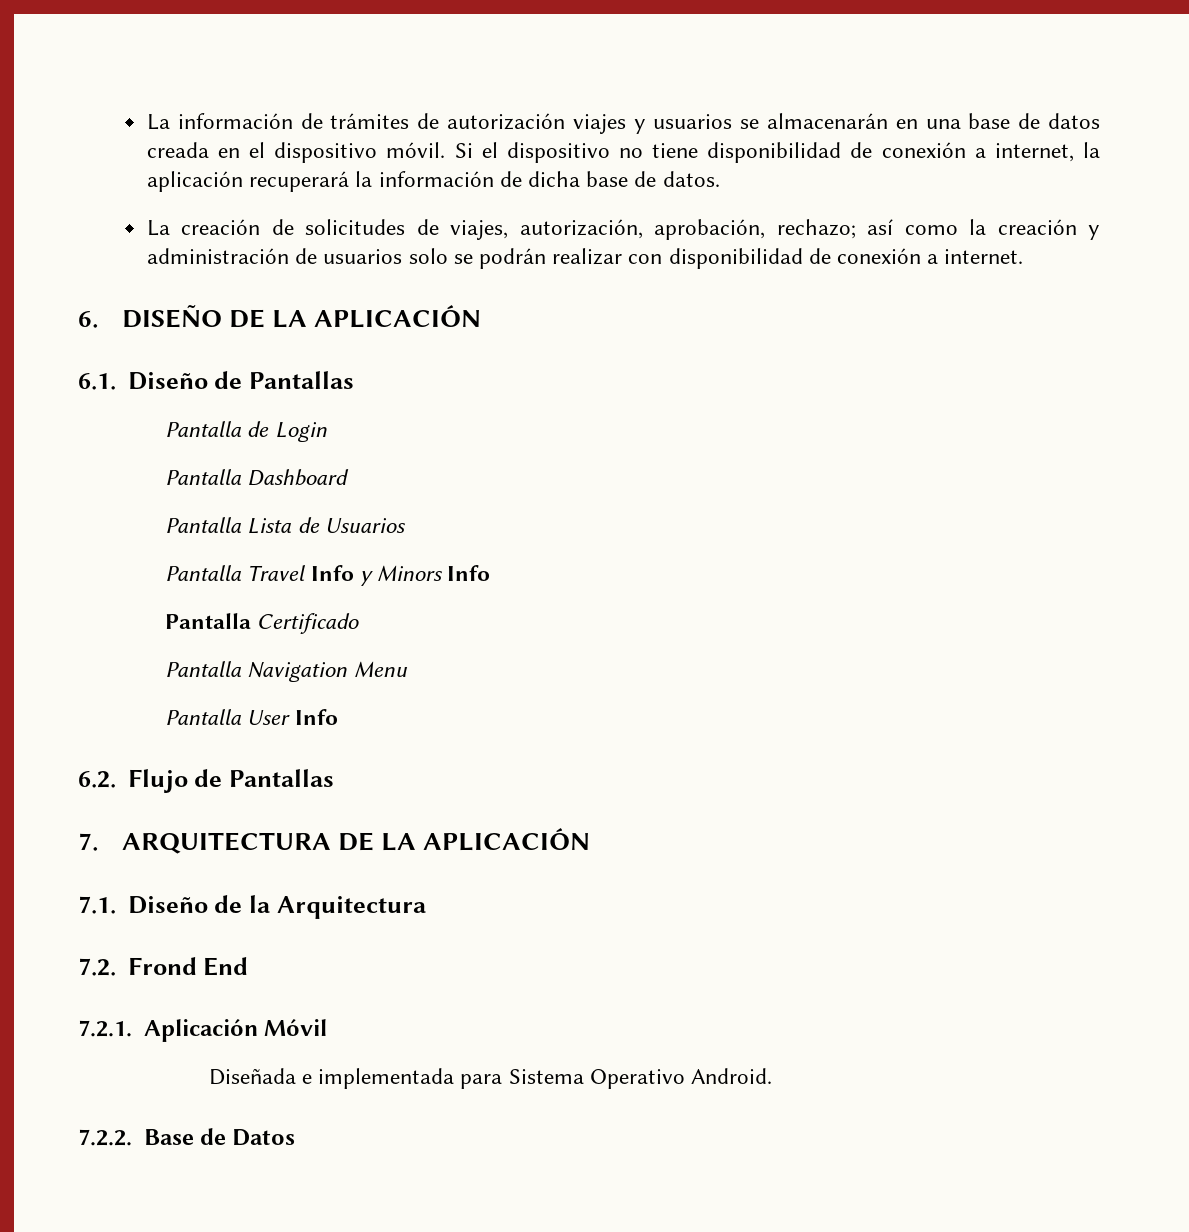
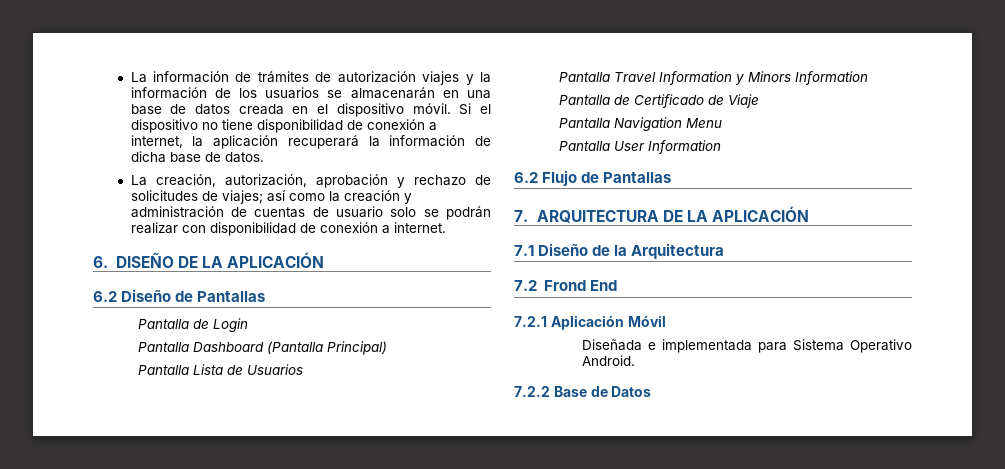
- La información de trámites de autorización viajes y usuarios se almacenarán en una base de datos creada en el dispositivo móvil.
+ La información de trámites de autorización viajes y la información de los usuarios se almacenarán en una base de datos creada en el dispositivo móvil.
- La creación de solicitudes de viajes, autorización, aprobación, rechazo; así como la creación y administración de usuarios solo se podrán realizar con disponibilidad de conexión a internet.
+ La creación, autorización, aprobación y rechazo de solicitudes de viajes; así como la creación y administración de cuentas de usuario solo se podrán realizar con disponibilidad de conexión a internet.
- 6.1. Diseño de Pantallas
+ 6.2 Diseño de Pantallas
- Pantalla Dashboard
+ Pantalla Dashboard (Pantalla Principal)
- Pantalla Travel Info y Minors Info
- Pantalla Certificado
+ Pantalla Travel Information y Minors Information
+ Pantalla de Certificado de Viaje
- Pantalla User Info
- 6.2. Flujo de Pantallas
+ Pantalla User Information
+ 6.2 Flujo de Pantallas
- 7.1. Diseño de la Arquitectura
+ 7.1 Diseño de la Arquitectura
- 7.2. Frond End
+ 7.2 Frond End
- 7.2.1. Aplicación Móvil
+ 7.2.1 Aplicación Móvil
- 7.2.2. Base de Datos
+ 7.2.2 Base de Datos

